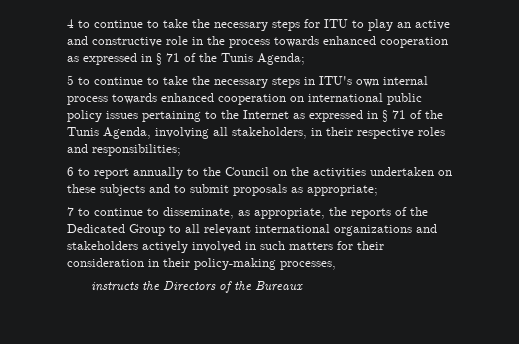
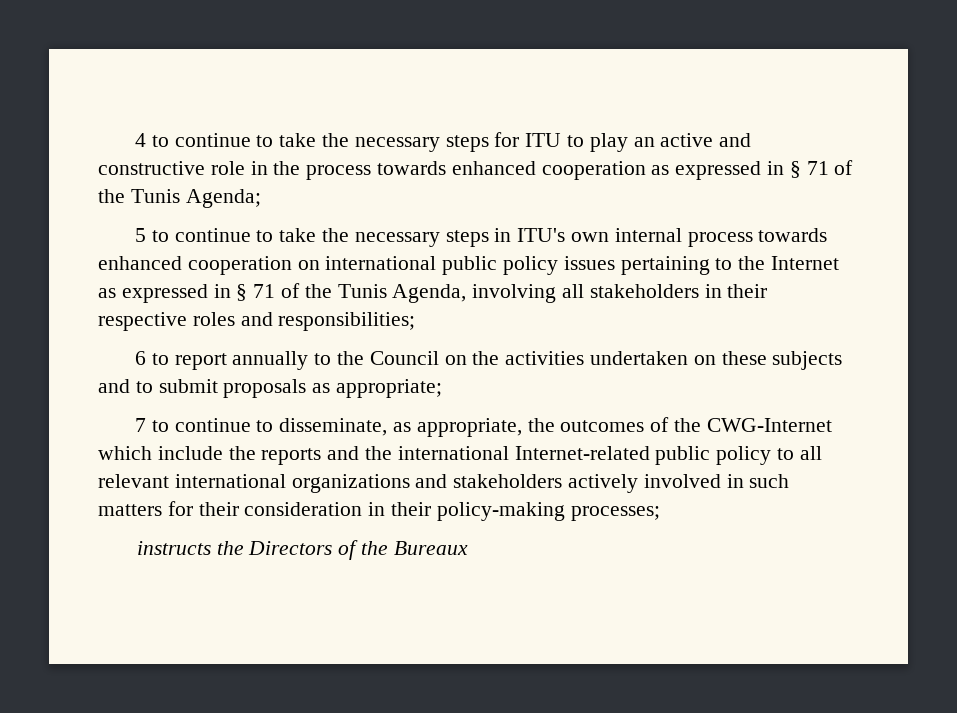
- 5 to continue to take the necessary steps in ITU's own internal process towards enhanced cooperation on international public policy issues pertaining to the Internet as expressed in § 71 of the Tunis Agenda, involving all stakeholders, in their respective roles and responsibilities;
+ 5 to continue to take the necessary steps in ITU's own internal process towards enhanced cooperation on international public policy issues pertaining to the Internet as expressed in § 71 of the Tunis Agenda, involving all stakeholders in their respective roles and responsibilities;
- 7 to continue to disseminate, as appropriate, the reports of the Dedicated Group to all relevant international organizations and stakeholders actively involved in such matters for their consideration in their policy-making processes,
+ 7 to continue to disseminate, as appropriate, the outcomes of the CWG-Internet which include the reports and the international Internet-related public policy to all relevant international organizations and stakeholders actively involved in such matters for their consideration in their policy-making processes;

